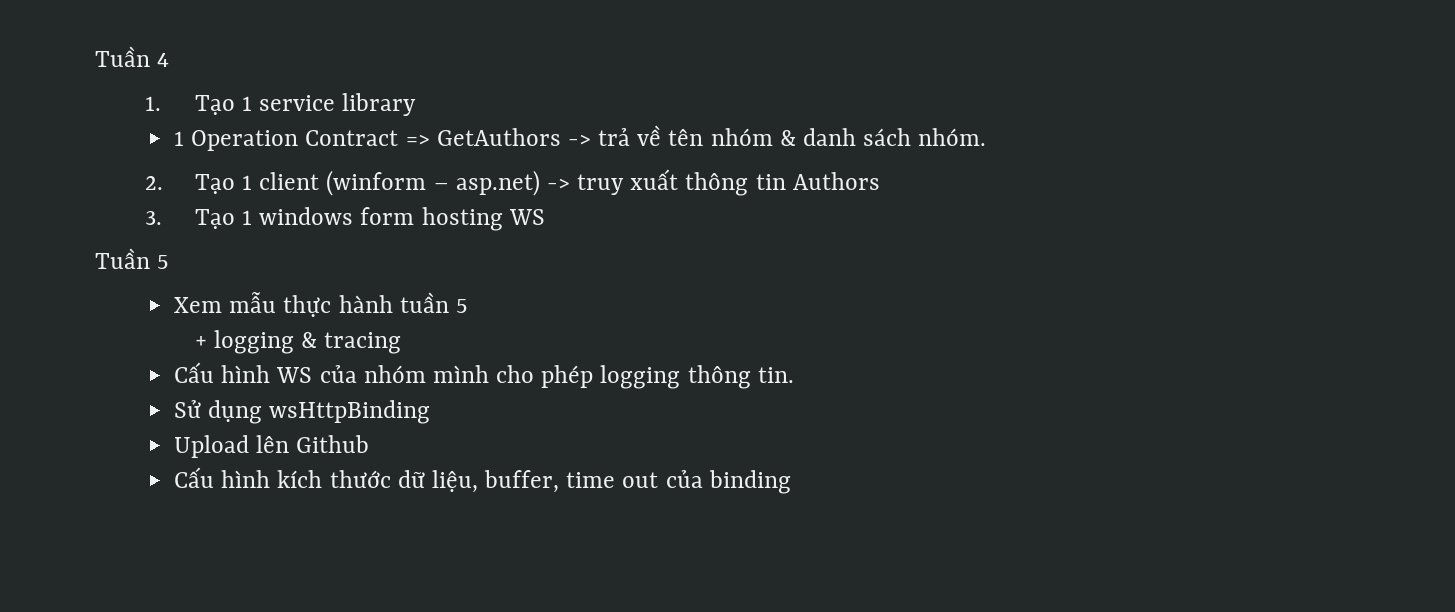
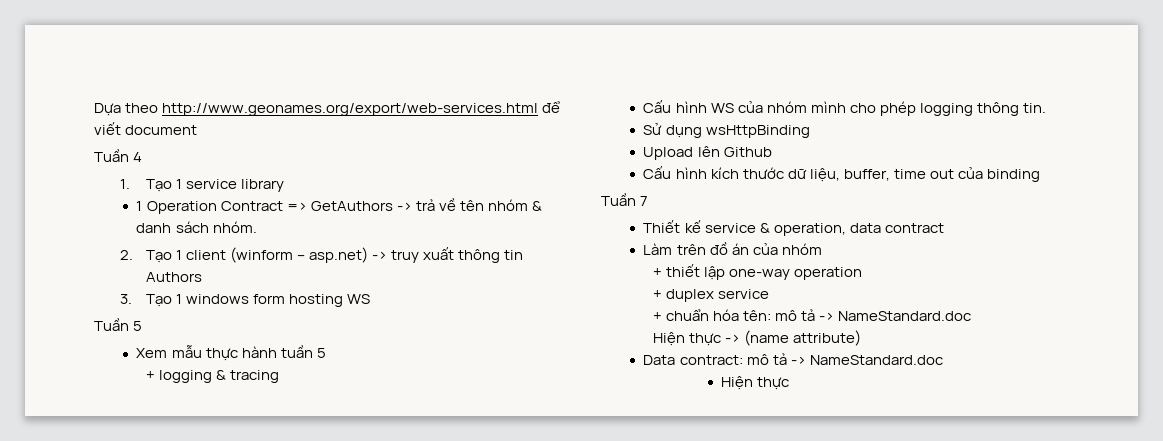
+ Dựa theo http://www.geonames.org/export/web-services.html để viết document
+ Tuần 7
+ Thiết kế service & operation, data contract
+ Làm trên đồ án của nhóm
+ + thiết lập one-way operation
+ + duplex service
+ + chuẩn hóa tên: mô tả -> NameStandard.doc
+ Hiện thực -> (name attribute)
+ Data contract: mô tả -> NameStandard.doc
+ Hiện thực

